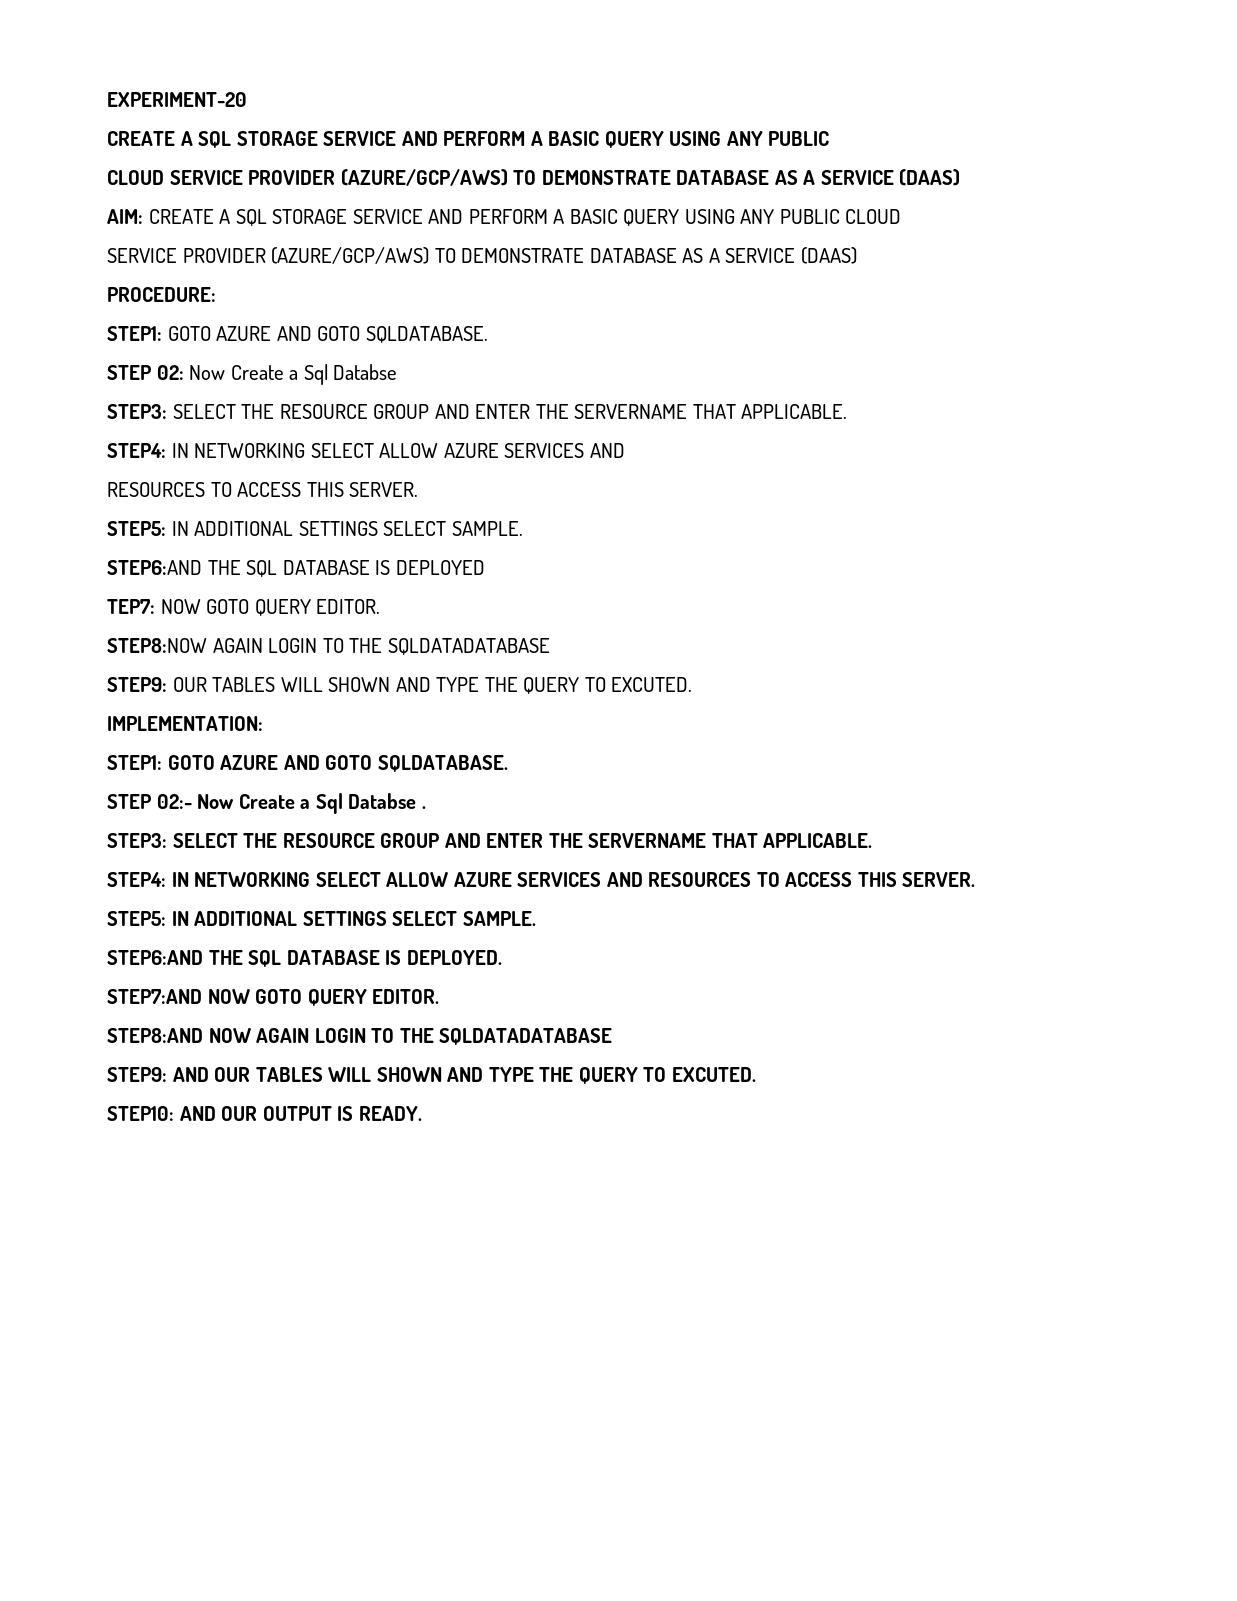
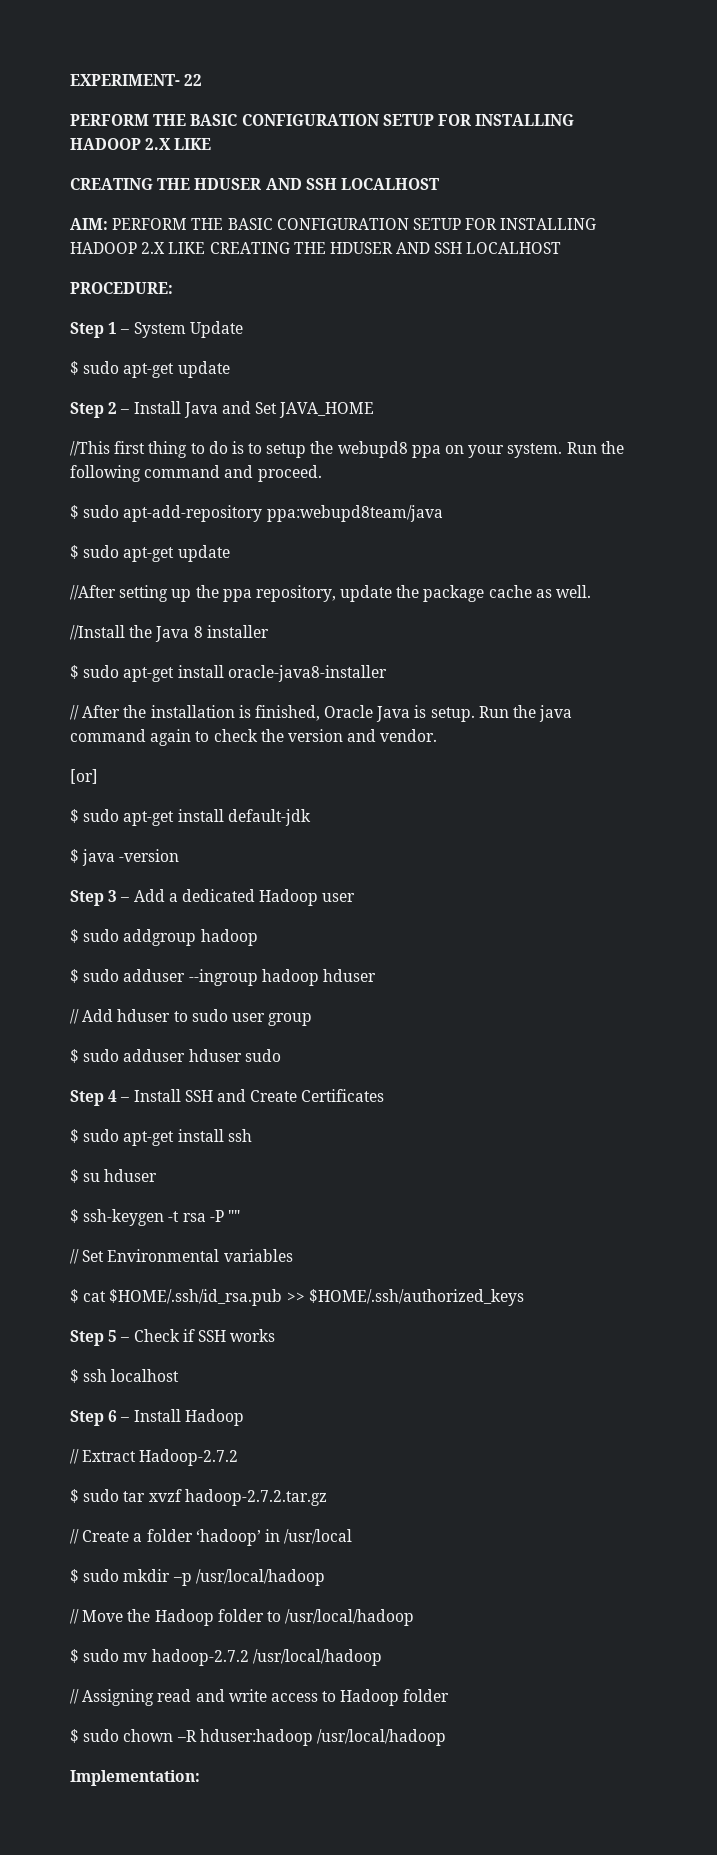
- EXPERIMENT-20
- CREATE A SQL STORAGE SERVICE AND PERFORM A BASIC QUERY USING ANY PUBLIC
- CLOUD SERVICE PROVIDER (AZURE/GCP/AWS) TO DEMONSTRATE DATABASE AS A SERVICE (DAAS)
- AIM: CREATE A SQL STORAGE SERVICE AND PERFORM A BASIC QUERY USING ANY PUBLIC CLOUD
- SERVICE PROVIDER (AZURE/GCP/AWS) TO DEMONSTRATE DATABASE AS A SERVICE (DAAS)
+ EXPERIMENT- 22
+ PERFORM THE BASIC CONFIGURATION SETUP FOR INSTALLING HADOOP 2.X LIKE
+ CREATING THE HDUSER AND SSH LOCALHOST
+ AIM: PERFORM THE BASIC CONFIGURATION SETUP FOR INSTALLING HADOOP 2.X LIKE CREATING THE HDUSER AND SSH LOCALHOST
  PROCEDURE:
- STEP1: GOTO AZURE AND GOTO SQLDATABASE.
- STEP 02: Now Create a Sql Databse
- STEP3: SELECT THE RESOURCE GROUP AND ENTER THE SERVERNAME THAT APPLICABLE.
- STEP4: IN NETWORKING SELECT ALLOW AZURE SERVICES AND
- RESOURCES TO ACCESS THIS SERVER.
- STEP5: IN ADDITIONAL SETTINGS SELECT SAMPLE.
- STEP6:AND THE SQL DATABASE IS DEPLOYED
- TEP7: NOW GOTO QUERY EDITOR.
- STEP8:NOW AGAIN LOGIN TO THE SQLDATADATABASE
- STEP9: OUR TABLES WILL SHOWN AND TYPE THE QUERY TO EXCUTED.
- IMPLEMENTATION:
- STEP1: GOTO AZURE AND GOTO SQLDATABASE.
- STEP 02:- Now Create a Sql Databse .
- STEP3: SELECT THE RESOURCE GROUP AND ENTER THE SERVERNAME THAT APPLICABLE.
- STEP4: IN NETWORKING SELECT ALLOW AZURE SERVICES AND RESOURCES TO ACCESS THIS SERVER.
- STEP5: IN ADDITIONAL SETTINGS SELECT SAMPLE.
- STEP6:AND THE SQL DATABASE IS DEPLOYED.
- STEP7:AND NOW GOTO QUERY EDITOR.
- STEP8:AND NOW AGAIN LOGIN TO THE SQLDATADATABASE
- STEP9: AND OUR TABLES WILL SHOWN AND TYPE THE QUERY TO EXCUTED.
- STEP10: AND OUR OUTPUT IS READY.
+ Step 1 – System Update
+ $ sudo apt-get update
+ Step 2 – Install Java and Set JAVA_HOME
+ //This first thing to do is to setup the webupd8 ppa on your system. Run the following command and proceed.
+ $ sudo apt-add-repository ppa:webupd8team/java
+ $ sudo apt-get update
+ //After setting up the ppa repository, update the package cache as well.
+ //Install the Java 8 installer
+ $ sudo apt-get install oracle-java8-installer
+ // After the installation is finished, Oracle Java is setup. Run the java command again to check the version and vendor.
+ [or]
+ $ sudo apt-get install default-jdk
+ $ java -version
+ Step 3 – Add a dedicated Hadoop user
+ $ sudo addgroup hadoop
+ $ sudo adduser --ingroup hadoop hduser
+ // Add hduser to sudo user group
+ $ sudo adduser hduser sudo
+ Step 4 – Install SSH and Create Certificates
+ $ sudo apt-get install ssh
+ $ su hduser
+ $ ssh-keygen -t rsa -P ""
+ // Set Environmental variables
+ $ cat $HOME/.ssh/id_rsa.pub >> $HOME/.ssh/authorized_keys
+ Step 5 – Check if SSH works
+ $ ssh localhost
+ Step 6 – Install Hadoop
+ // Extract Hadoop-2.7.2
+ $ sudo tar xvzf hadoop-2.7.2.tar.gz
+ // Create a folder ‘hadoop’ in /usr/local
+ $ sudo mkdir –p /usr/local/hadoop
+ // Move the Hadoop folder to /usr/local/hadoop
+ $ sudo mv hadoop-2.7.2 /usr/local/hadoop
+ // Assigning read and write access to Hadoop folder
+ $ sudo chown –R hduser:hadoop /usr/local/hadoop
+ Implementation:

